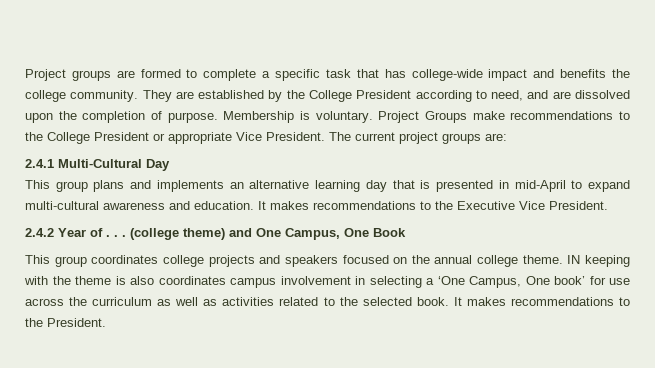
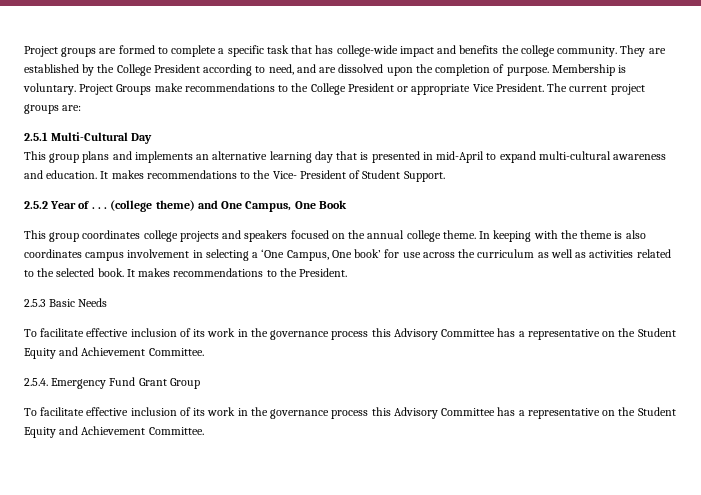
- 2.4.1 Multi-Cultural Day
+ 2.5.1 Multi-Cultural Day
- It makes recommendations to the Executive Vice President.
- 2.4.2 Year of . . .
+ It makes recommendations to the Vice- President of Student Support.
+ 2.5.2 Year of . . .
- IN keeping with the theme is also coordinates campus involvement in selecting a ‘One Campus, One book’ for use across the curriculum as well as activities related to the selected book.
+ In keeping with the theme is also coordinates campus involvement in selecting a ‘One Campus, One book’ for use across the curriculum as well as activities related to the selected book.
+ 2.5.3 Basic Needs
+ To facilitate effective inclusion of its work in the governance process this Advisory Committee has a representative on the Student Equity and Achievement Committee.
+ 2.5.4. Emergency Fund Grant Group
+ To facilitate effective inclusion of its work in the governance process this Advisory Committee has a representative on the Student Equity and Achievement Committee.

